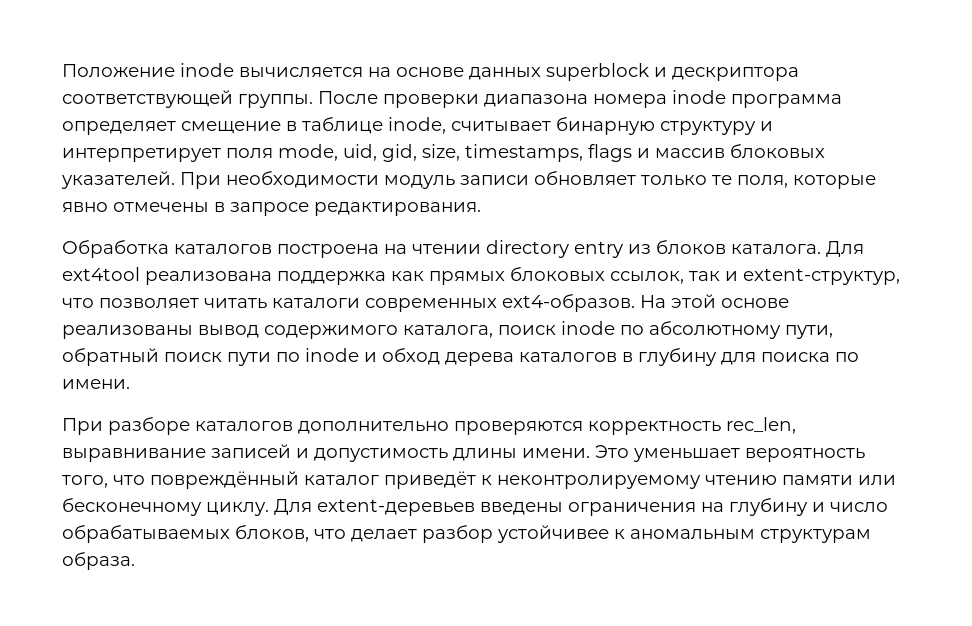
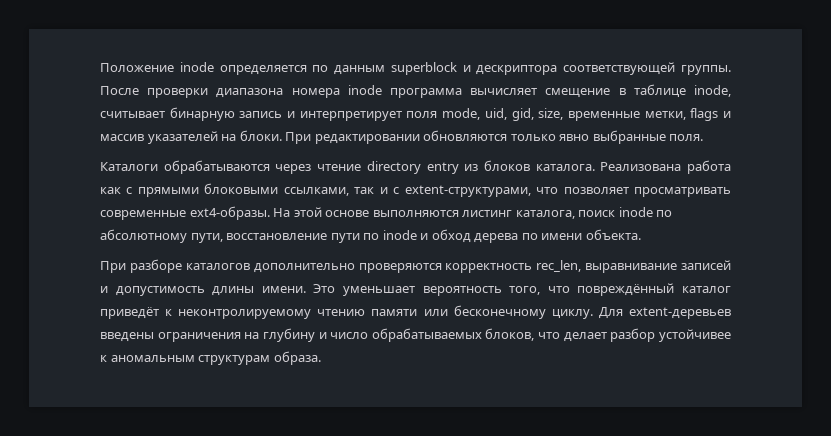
- Положение inode вычисляется на основе данных superblock и дескриптора соответствующей группы.
+ Положение inode определяется по данным superblock и дескриптора соответствующей группы.
- После проверки диапазона номера inode программа определяет смещение в таблице inode, считывает бинарную структуру и интерпретирует поля mode, uid, gid, size, timestamps, flags и массив блоковых указателей. При необходимости модуль записи обновляет только те поля, которые явно отмечены в запросе редактирования.
- Обработка каталогов построена на чтении directory entry из блоков каталога.
+ После проверки диапазона номера inode программа вычисляет смещение в таблице inode, считывает бинарную запись и интерпретирует поля mode, uid, gid, size, временные метки, flags и массив указателей на блоки. При редактировании обновляются только явно выбранные поля.
+ Каталоги обрабатываются через чтение directory entry из блоков каталога.
- Для ext4tool реализована поддержка как прямых блоковых ссылок, так и extent-структур, что позволяет читать каталоги современных ext4-образов. На этой основе реализованы вывод содержимого каталога, поиск inode по абсолютному пути, обратный поиск пути по inode и обход дерева каталогов в глубину для поиска по имени.
+ Реализована работа как с прямыми блоковыми ссылками, так и с extent-структурами, что позволяет просматривать современные ext4-образы. На этой основе выполняются листинг каталога, поиск inode по абсолютному пути, восстановление пути по inode и обход дерева по имени объекта.

